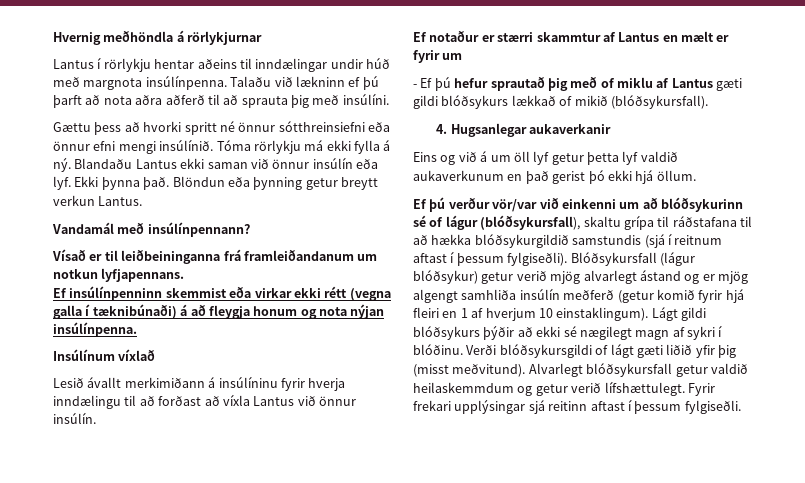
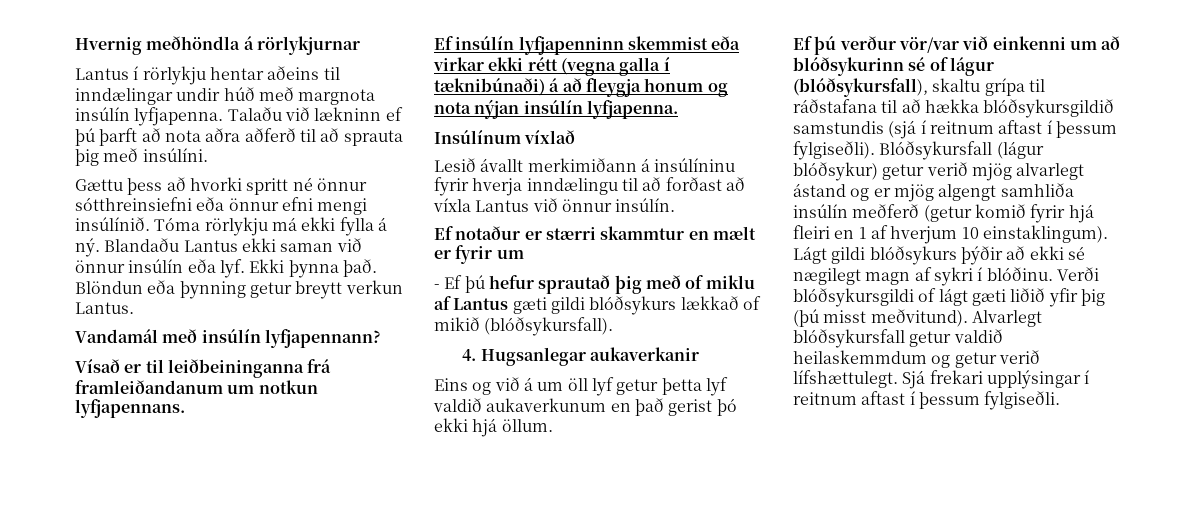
- Lantus í rörlykju hentar aðeins til inndælingar undir húð með margnota insúlínpenna.
+ Lantus í rörlykju hentar aðeins til inndælingar undir húð með margnota insúlín lyfjapenna.
- Vandamál með insúlínpennann?
+ Vandamál með insúlín lyfjapennann?
- Ef insúlínpenninn skemmist eða virkar ekki rétt (vegna galla í tæknibúnaði) á að fleygja honum og nota nýjan insúlínpenna.
+ Ef insúlín lyfjapenninn skemmist eða virkar ekki rétt (vegna galla í tæknibúnaði) á að fleygja honum og nota nýjan insúlín lyfjapenna.
- Ef notaður er stærri skammtur af Lantus en mælt er fyrir um
+ Ef notaður er stærri skammtur en mælt er fyrir um
- Ef þú verður vör/var við einkenni um að blóðsykurinn sé of lágur (blóðsykursfall), skaltu grípa til ráðstafana til að hækka blóðsykurgildið samstundis (sjá í reitnum aftast í þessum fylgiseðli).
+ Ef þú verður vör/var við einkenni um að blóðsykurinn sé of lágur (blóðsykursfall), skaltu grípa til ráðstafana til að hækka blóðsykursgildið samstundis (sjá í reitnum aftast í þessum fylgiseðli).
- Verði blóðsykursgildi of lágt gæti liðið yfir þig (misst meðvitund).
+ Verði blóðsykursgildi of lágt gæti liðið yfir þig (þú misst meðvitund).
- Fyrir frekari upplýsingar sjá reitinn aftast í þessum fylgiseðli.
+ Sjá frekari upplýsingar í reitnum aftast í þessum fylgiseðli.

